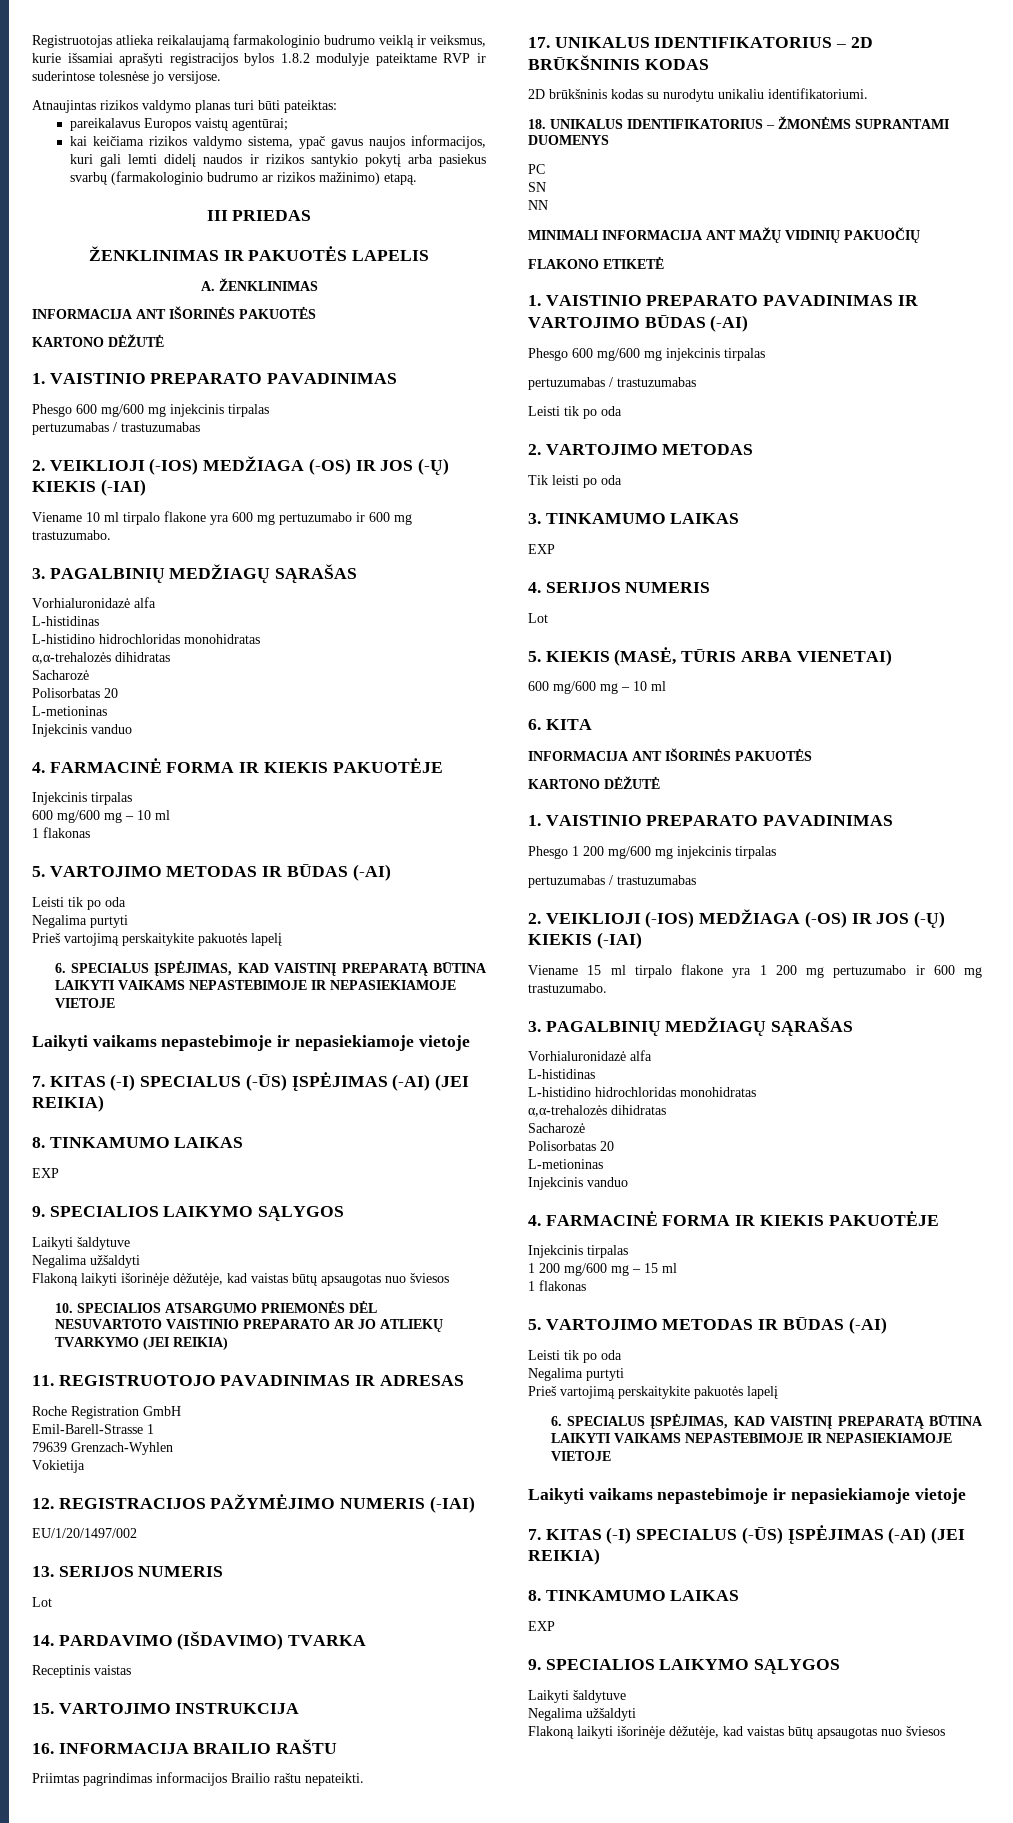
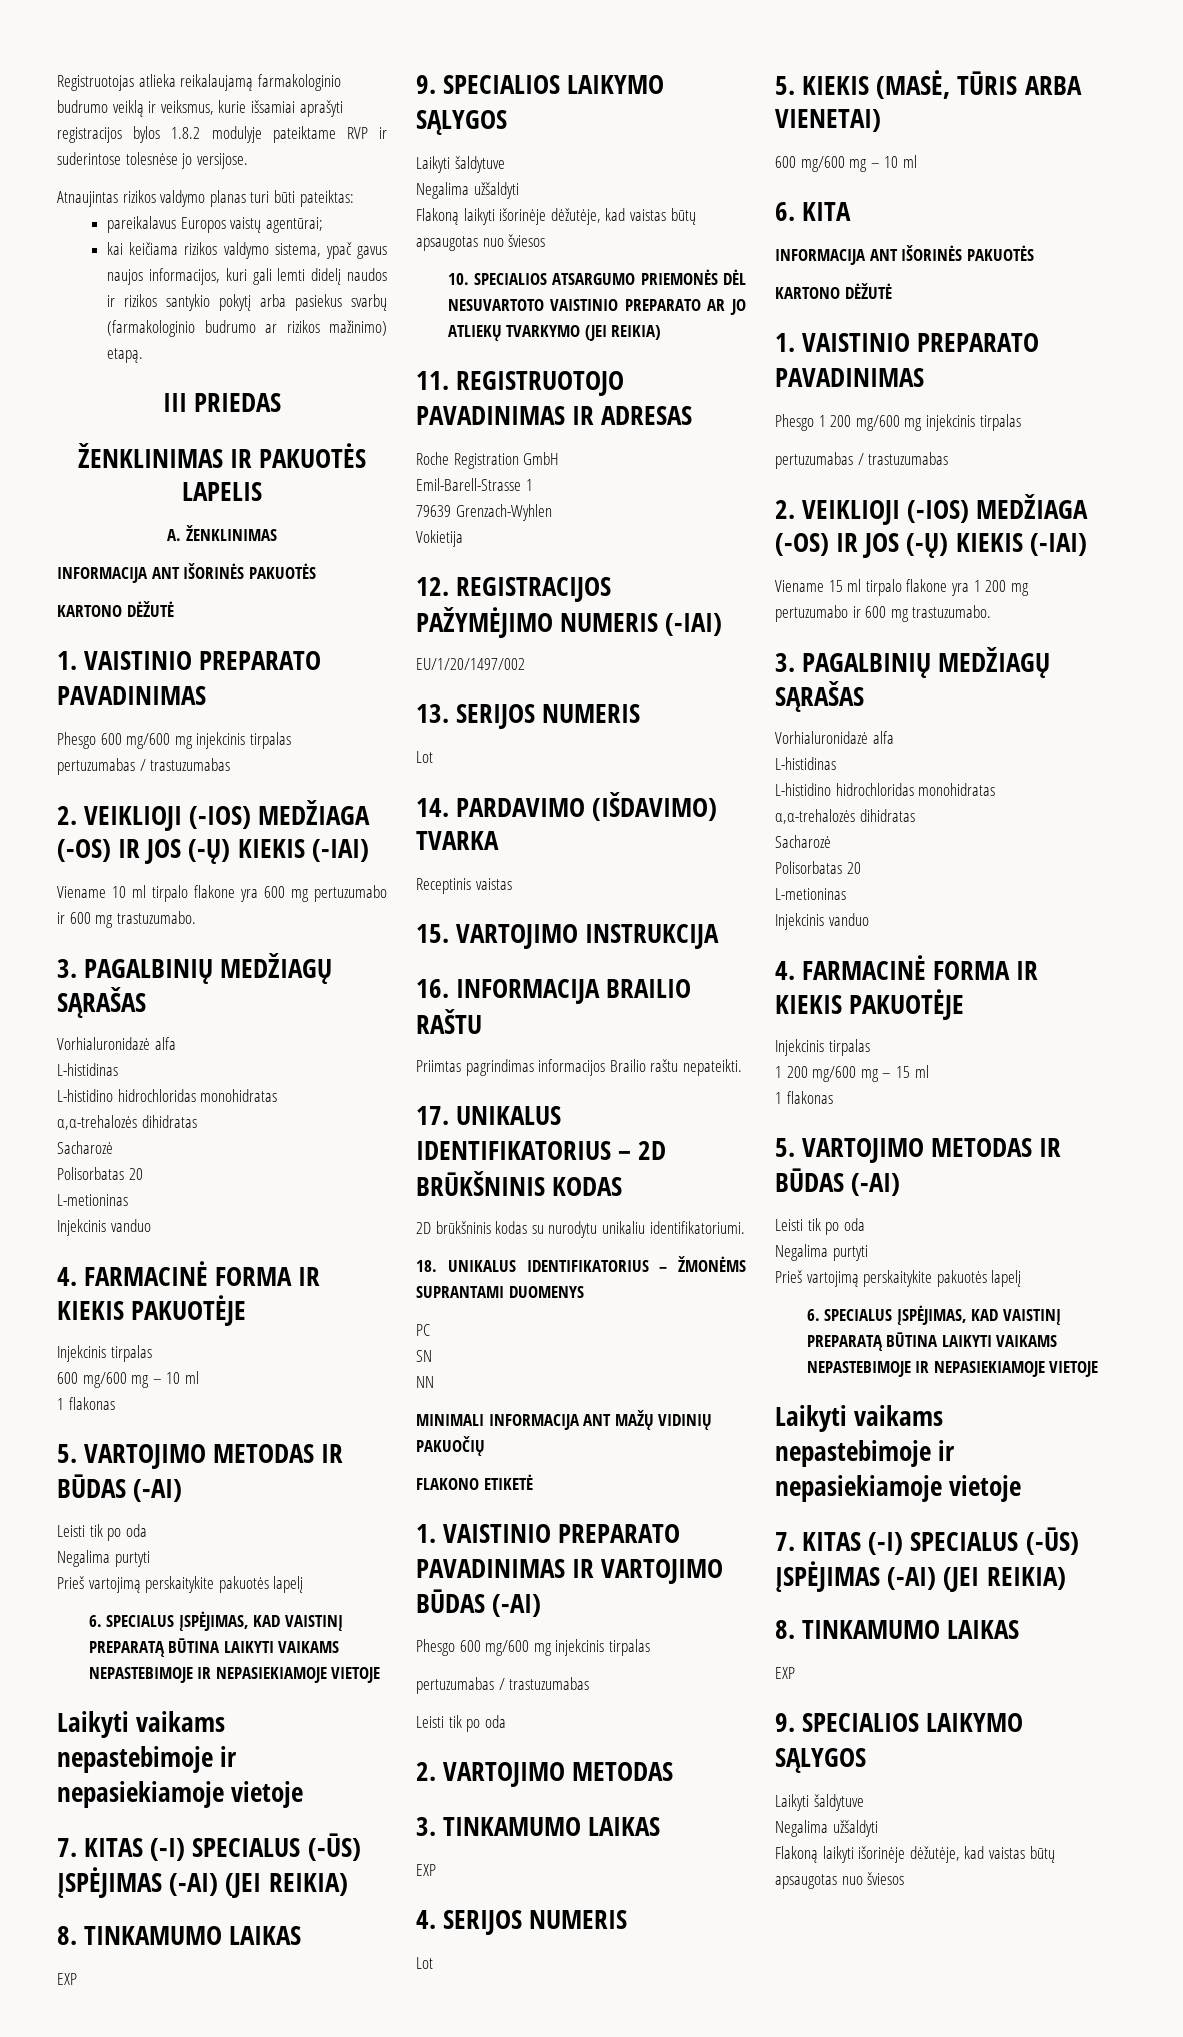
- Tik leisti po oda

